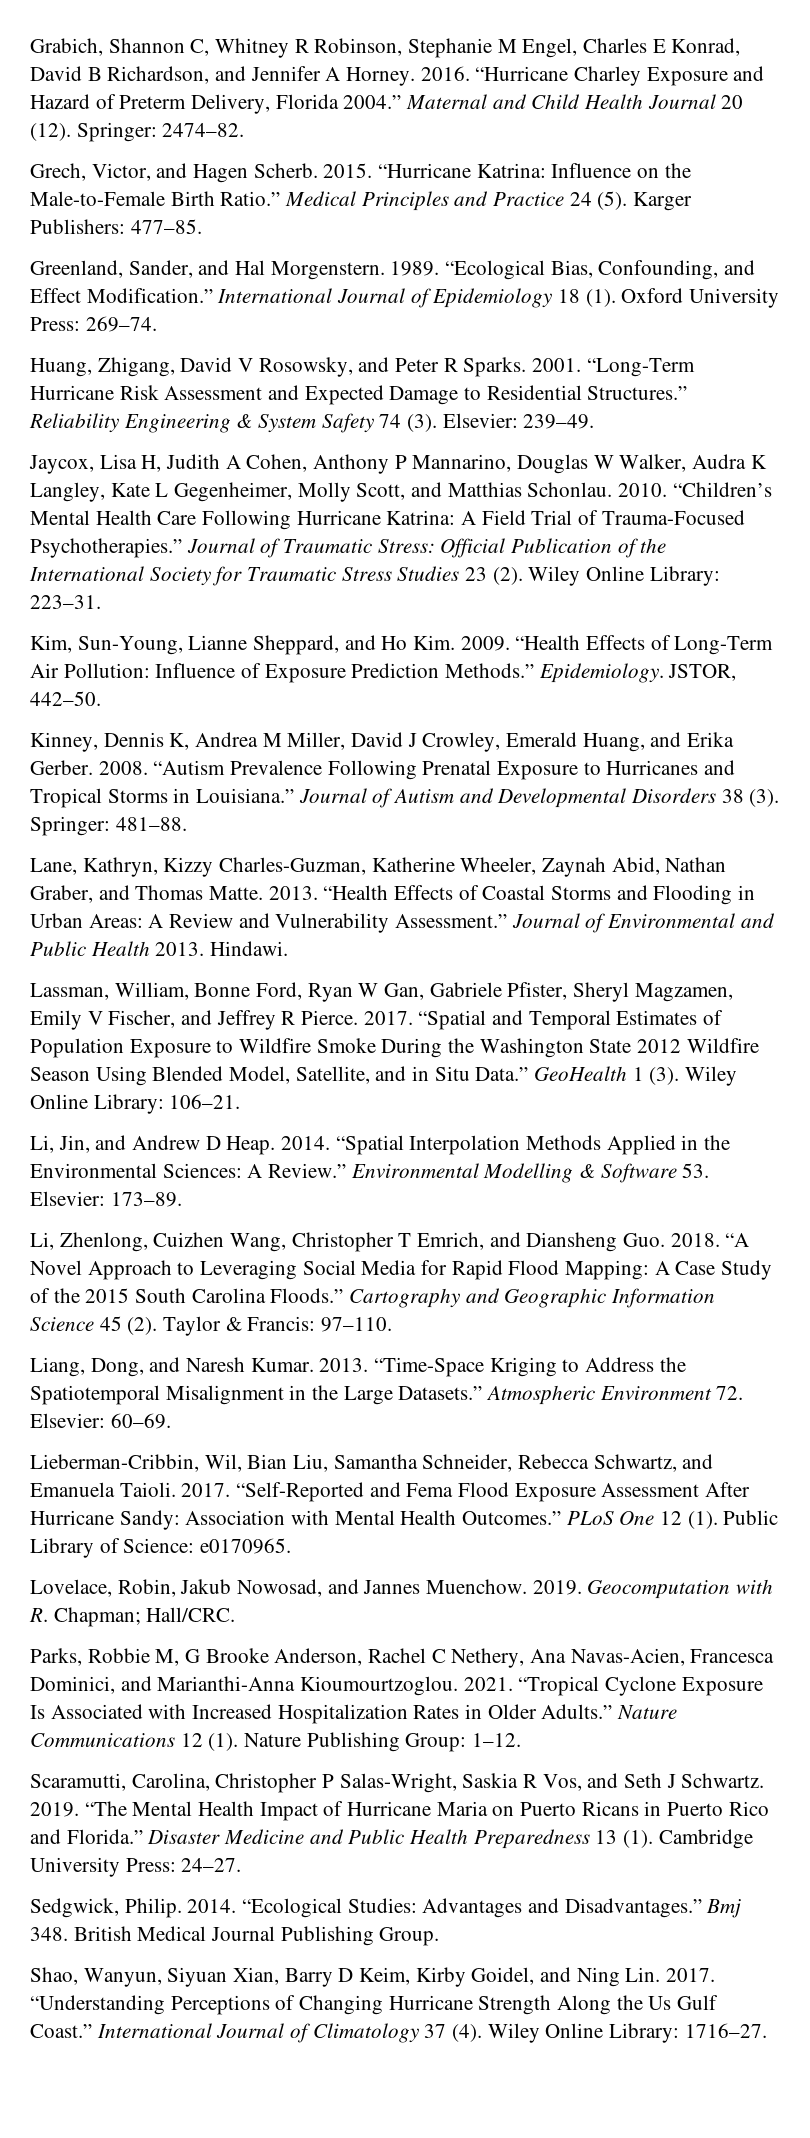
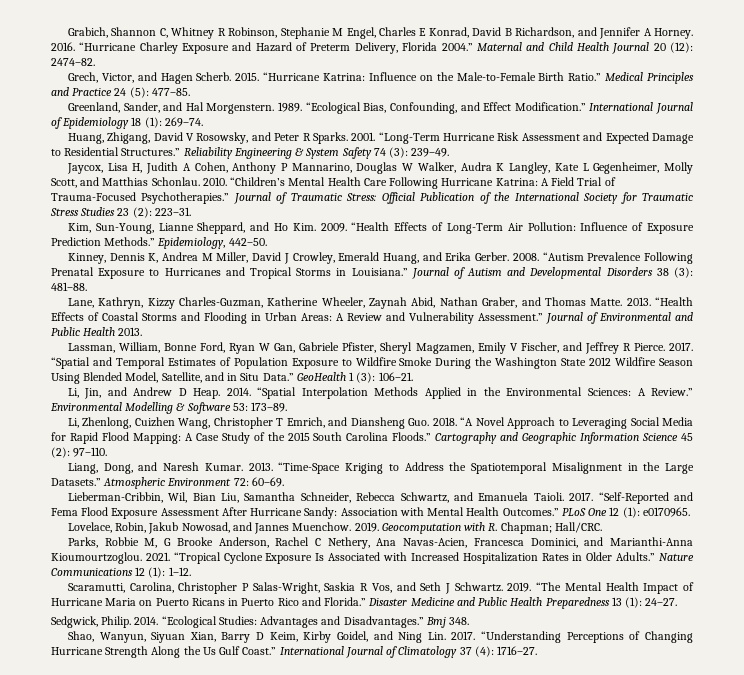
- Maternal and Child Health Journal 20 (12). Springer: 2474–82.
+ Maternal and Child Health Journal 20 (12): 2474–82.
- Medical Principles and Practice 24 (5). Karger Publishers: 477–85.
+ Medical Principles and Practice 24 (5): 477–85.
- International Journal of Epidemiology 18 (1). Oxford University Press: 269–74.
+ International Journal of Epidemiology 18 (1): 269–74.
- Reliability Engineering & System Safety 74 (3). Elsevier: 239–49.
+ Reliability Engineering & System Safety 74 (3): 239–49.
- Journal of Traumatic Stress: Official Publication of the International Society for Traumatic Stress Studies 23 (2). Wiley Online Library: 223–31.
+ Journal of Traumatic Stress: Official Publication of the International Society for Traumatic Stress Studies 23 (2): 223–31.
- Epidemiology. JSTOR, 442–50.
+ Epidemiology, 442–50.
- Journal of Autism and Developmental Disorders 38 (3). Springer: 481–88.
+ Journal of Autism and Developmental Disorders 38 (3): 481–88.
- Hindawi.
- GeoHealth 1 (3). Wiley Online Library: 106–21.
+ GeoHealth 1 (3): 106–21.
- Environmental Modelling & Software 53. Elsevier: 173–89.
+ Environmental Modelling & Software 53: 173–89.
- Cartography and Geographic Information Science 45 (2). Taylor & Francis: 97–110.
+ Cartography and Geographic Information Science 45 (2): 97–110.
- Atmospheric Environment 72. Elsevier: 60–69.
+ Atmospheric Environment 72: 60–69.
- PLoS One 12 (1). Public Library of Science: e0170965.
+ PLoS One 12 (1): e0170965.
- Nature Communications 12 (1). Nature Publishing Group: 1–12.
+ Nature Communications 12 (1): 1–12.
- Disaster Medicine and Public Health Preparedness 13 (1). Cambridge University Press: 24–27.
+ Disaster Medicine and Public Health Preparedness 13 (1): 24–27.
- Bmj 348. British Medical Journal Publishing Group.
+ Bmj 348.
- International Journal of Climatology 37 (4). Wiley Online Library: 1716–27.
+ International Journal of Climatology 37 (4): 1716–27.

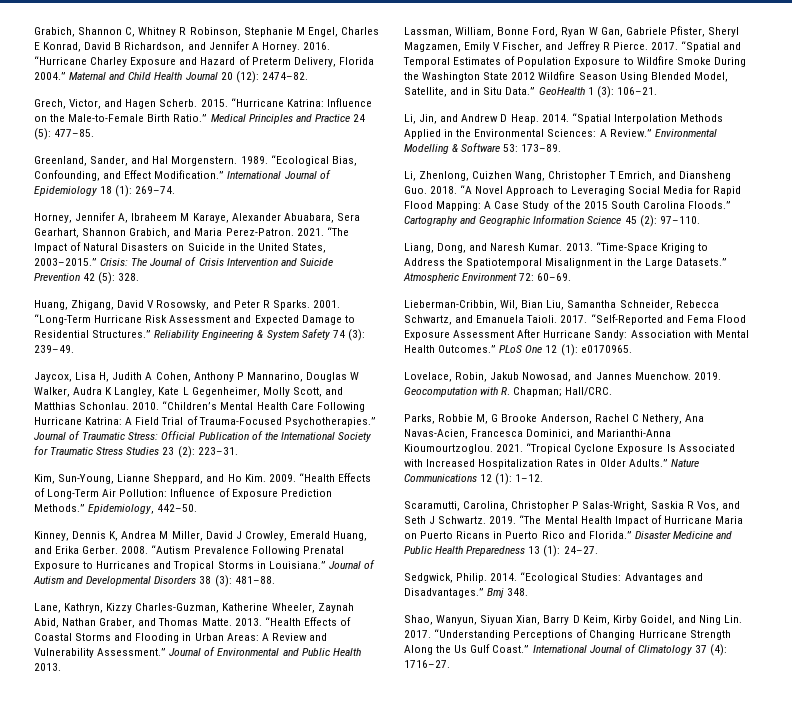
+ Horney, Jennifer A, Ibraheem M Karaye, Alexander Abuabara, Sera Gearhart, Shannon Grabich, and Maria Perez-Patron. 2021. “The Impact of Natural Disasters on Suicide in the United States, 2003–2015.” Crisis: The Journal of Crisis Intervention and Suicide Prevention 42 (5): 328.

